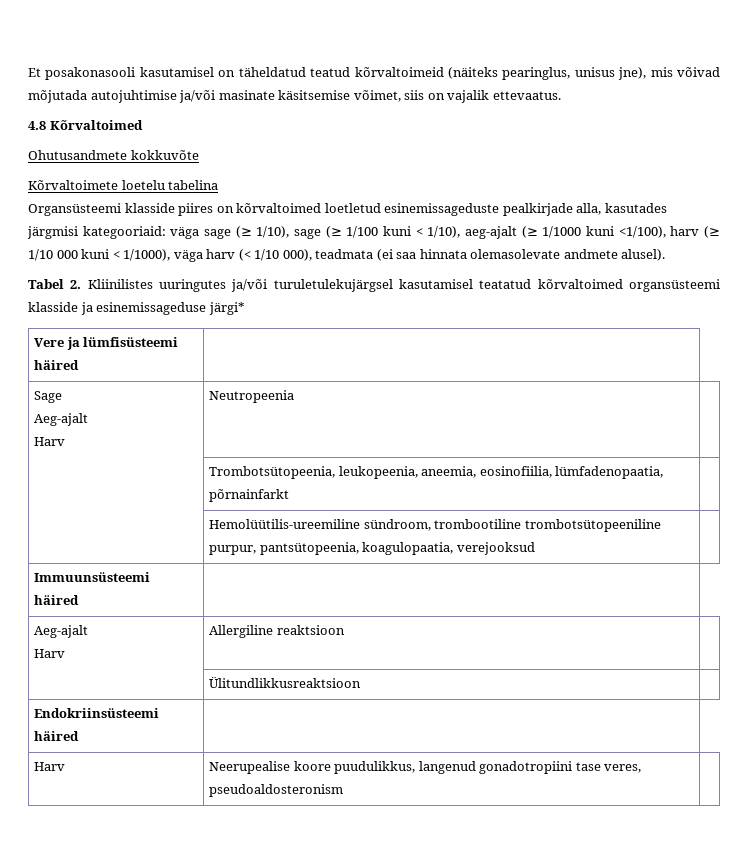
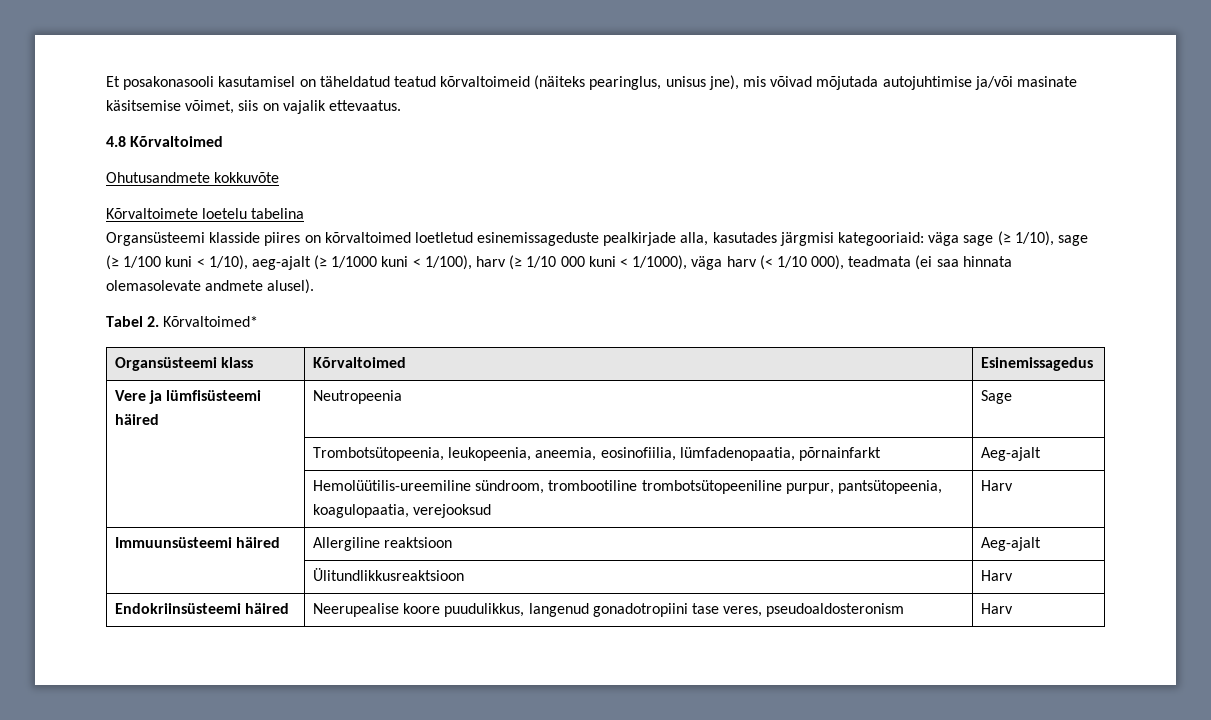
- Organsüsteemi klasside piires on kõrvaltoimed loetletud esinemissageduste pealkirjade alla, kasutades järgmisi kategooriaid: väga sage (≥ 1/10), sage (≥ 1/100 kuni < 1/10), aeg-ajalt (≥ 1/1000 kuni <1/100), harv (≥ 1/10 000 kuni < 1/1000), väga harv (< 1/10 000), teadmata (ei saa hinnata olemasolevate andmete alusel).
+ Organsüsteemi klasside piires on kõrvaltoimed loetletud esinemissageduste pealkirjade alla, kasutades järgmisi kategooriaid: väga sage (≥ 1/10), sage (≥ 1/100 kuni < 1/10), aeg-ajalt (≥ 1/1000 kuni < 1/100), harv (≥ 1/10 000 kuni < 1/1000), väga harv (< 1/10 000), teadmata (ei saa hinnata olemasolevate andmete alusel).
- Tabel 2. Kliinilistes uuringutes ja/või turuletulekujärgsel kasutamisel teatatud kõrvaltoimed organsüsteemi klasside ja esinemissageduse järgi*
+ Tabel 2. Kõrvaltoimed*
+ Organsüsteemi klass | Kõrvaltoimed | Esinemissagedus
- Vere ja lümfisüsteemi häired |
- Sage
- Aeg-ajalt
- Harv | Neutropeenia |
+ Vere ja lümfisüsteemi häired | Neutropeenia | Sage
- | Trombotsütopeenia, leukopeenia, aneemia, eosinofiilia, lümfadenopaatia, põrnainfarkt |
+ | Trombotsütopeenia, leukopeenia, aneemia, eosinofiilia, lümfadenopaatia, põrnainfarkt | Aeg-ajalt
- | Hemolüütilis-ureemiline sündroom, trombootiline trombotsütopeeniline purpur, pantsütopeenia, koagulopaatia, verejooksud |
+ | Hemolüütilis-ureemiline sündroom, trombootiline trombotsütopeeniline purpur, pantsütopeenia, koagulopaatia, verejooksud | Harv
- Immuunsüsteemi häired |
- Aeg-ajalt
- Harv | Allergiline reaktsioon |
+ Immuunsüsteemi häired | Allergiline reaktsioon | Aeg-ajalt
- | Ülitundlikkusreaktsioon |
+ | Ülitundlikkusreaktsioon | Harv
- Endokriinsüsteemi häired |
- Harv | Neerupealise koore puudulikkus, langenud gonadotropiini tase veres, pseudoaldosteronism |
+ Endokriinsüsteemi häired | Neerupealise koore puudulikkus, langenud gonadotropiini tase veres, pseudoaldosteronism | Harv

